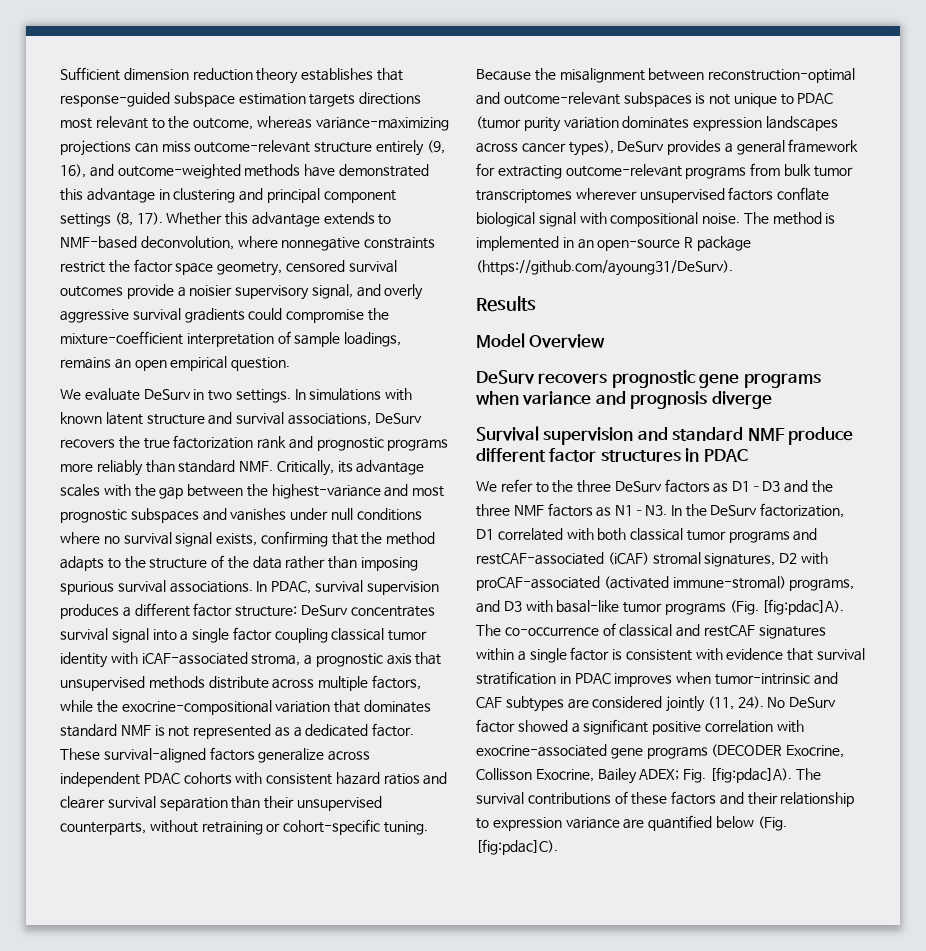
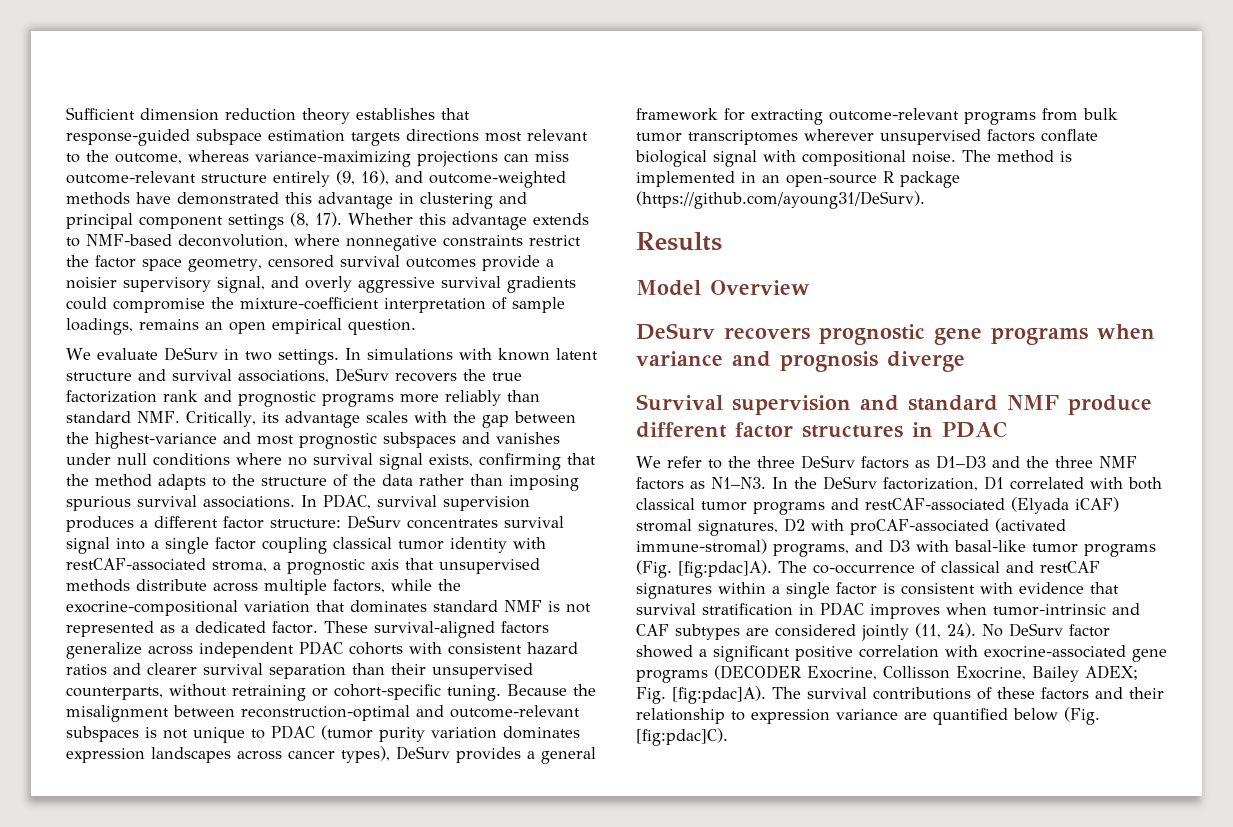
- In PDAC, survival supervision produces a different factor structure: DeSurv concentrates survival signal into a single factor coupling classical tumor identity with iCAF-associated stroma, a prognostic axis that unsupervised methods distribute across multiple factors, while the exocrine-compositional variation that dominates standard NMF is not represented as a dedicated factor.
+ In PDAC, survival supervision produces a different factor structure: DeSurv concentrates survival signal into a single factor coupling classical tumor identity with restCAF-associated stroma, a prognostic axis that unsupervised methods distribute across multiple factors, while the exocrine-compositional variation that dominates standard NMF is not represented as a dedicated factor.
- In the DeSurv factorization, D1 correlated with both classical tumor programs and restCAF-associated (iCAF) stromal signatures, D2 with proCAF-associated (activated immune-stromal) programs, and D3 with basal-like tumor programs (Fig. [fig:pdac]A).
+ In the DeSurv factorization, D1 correlated with both classical tumor programs and restCAF-associated (Elyada iCAF) stromal signatures, D2 with proCAF-associated (activated immune-stromal) programs, and D3 with basal-like tumor programs (Fig. [fig:pdac]A).

